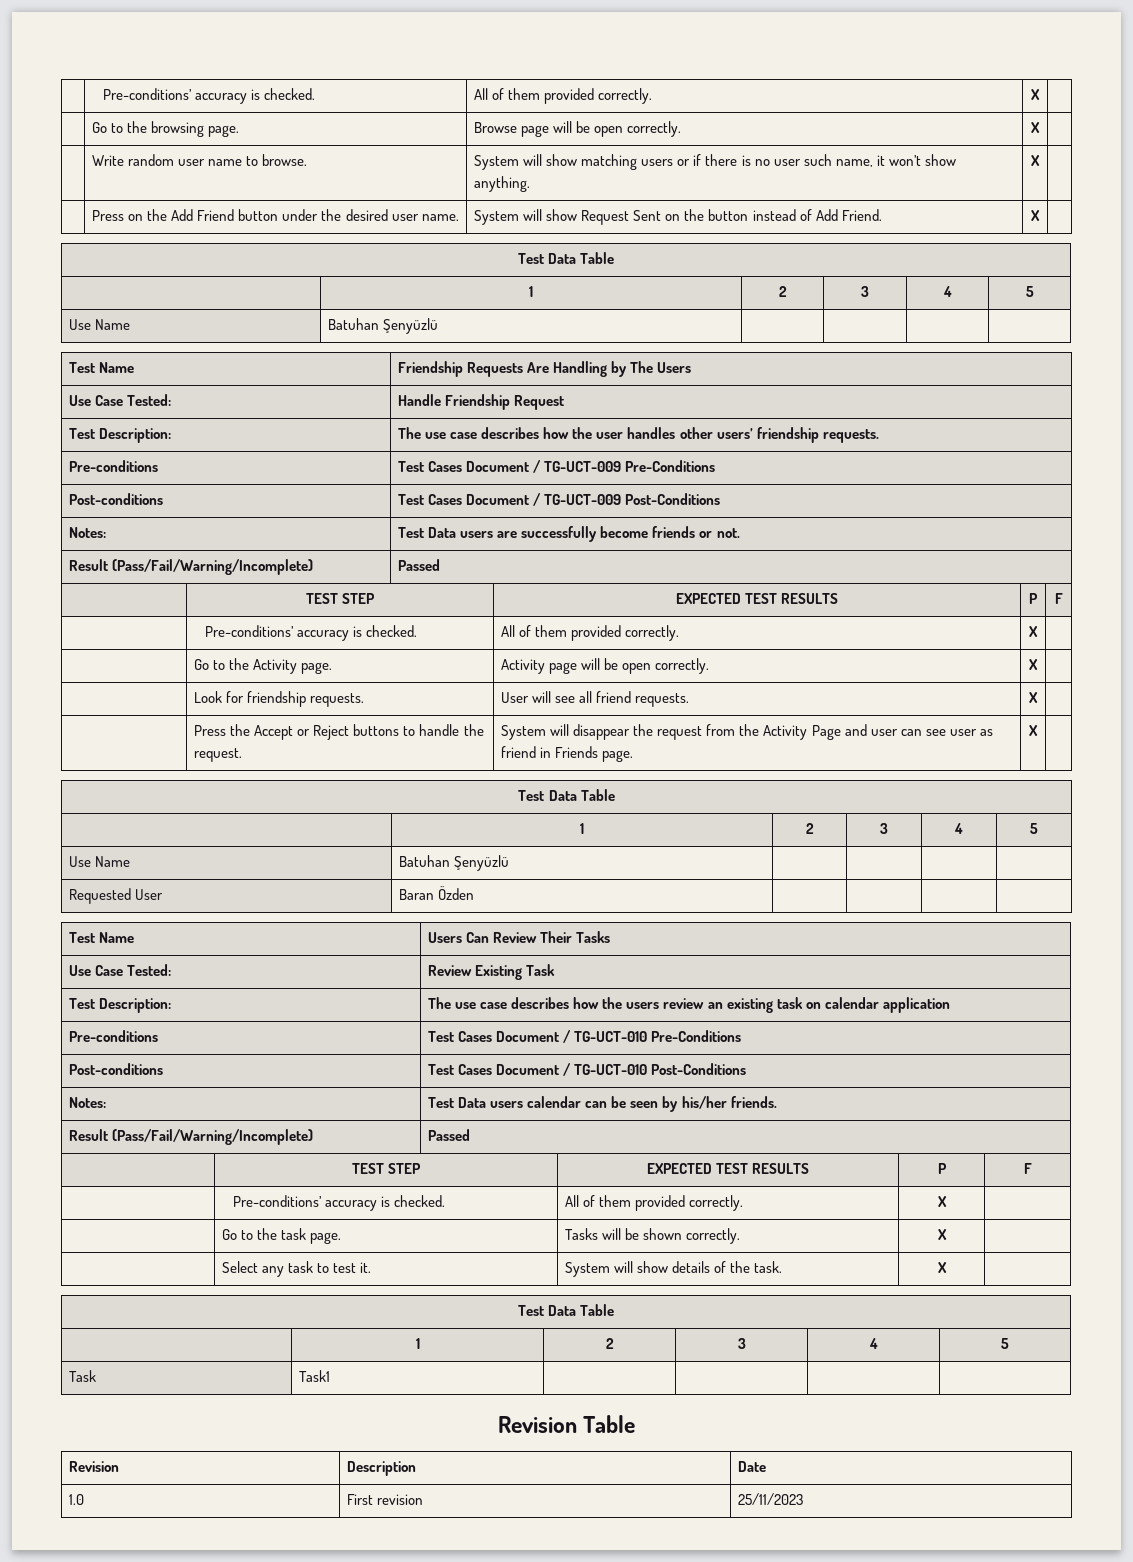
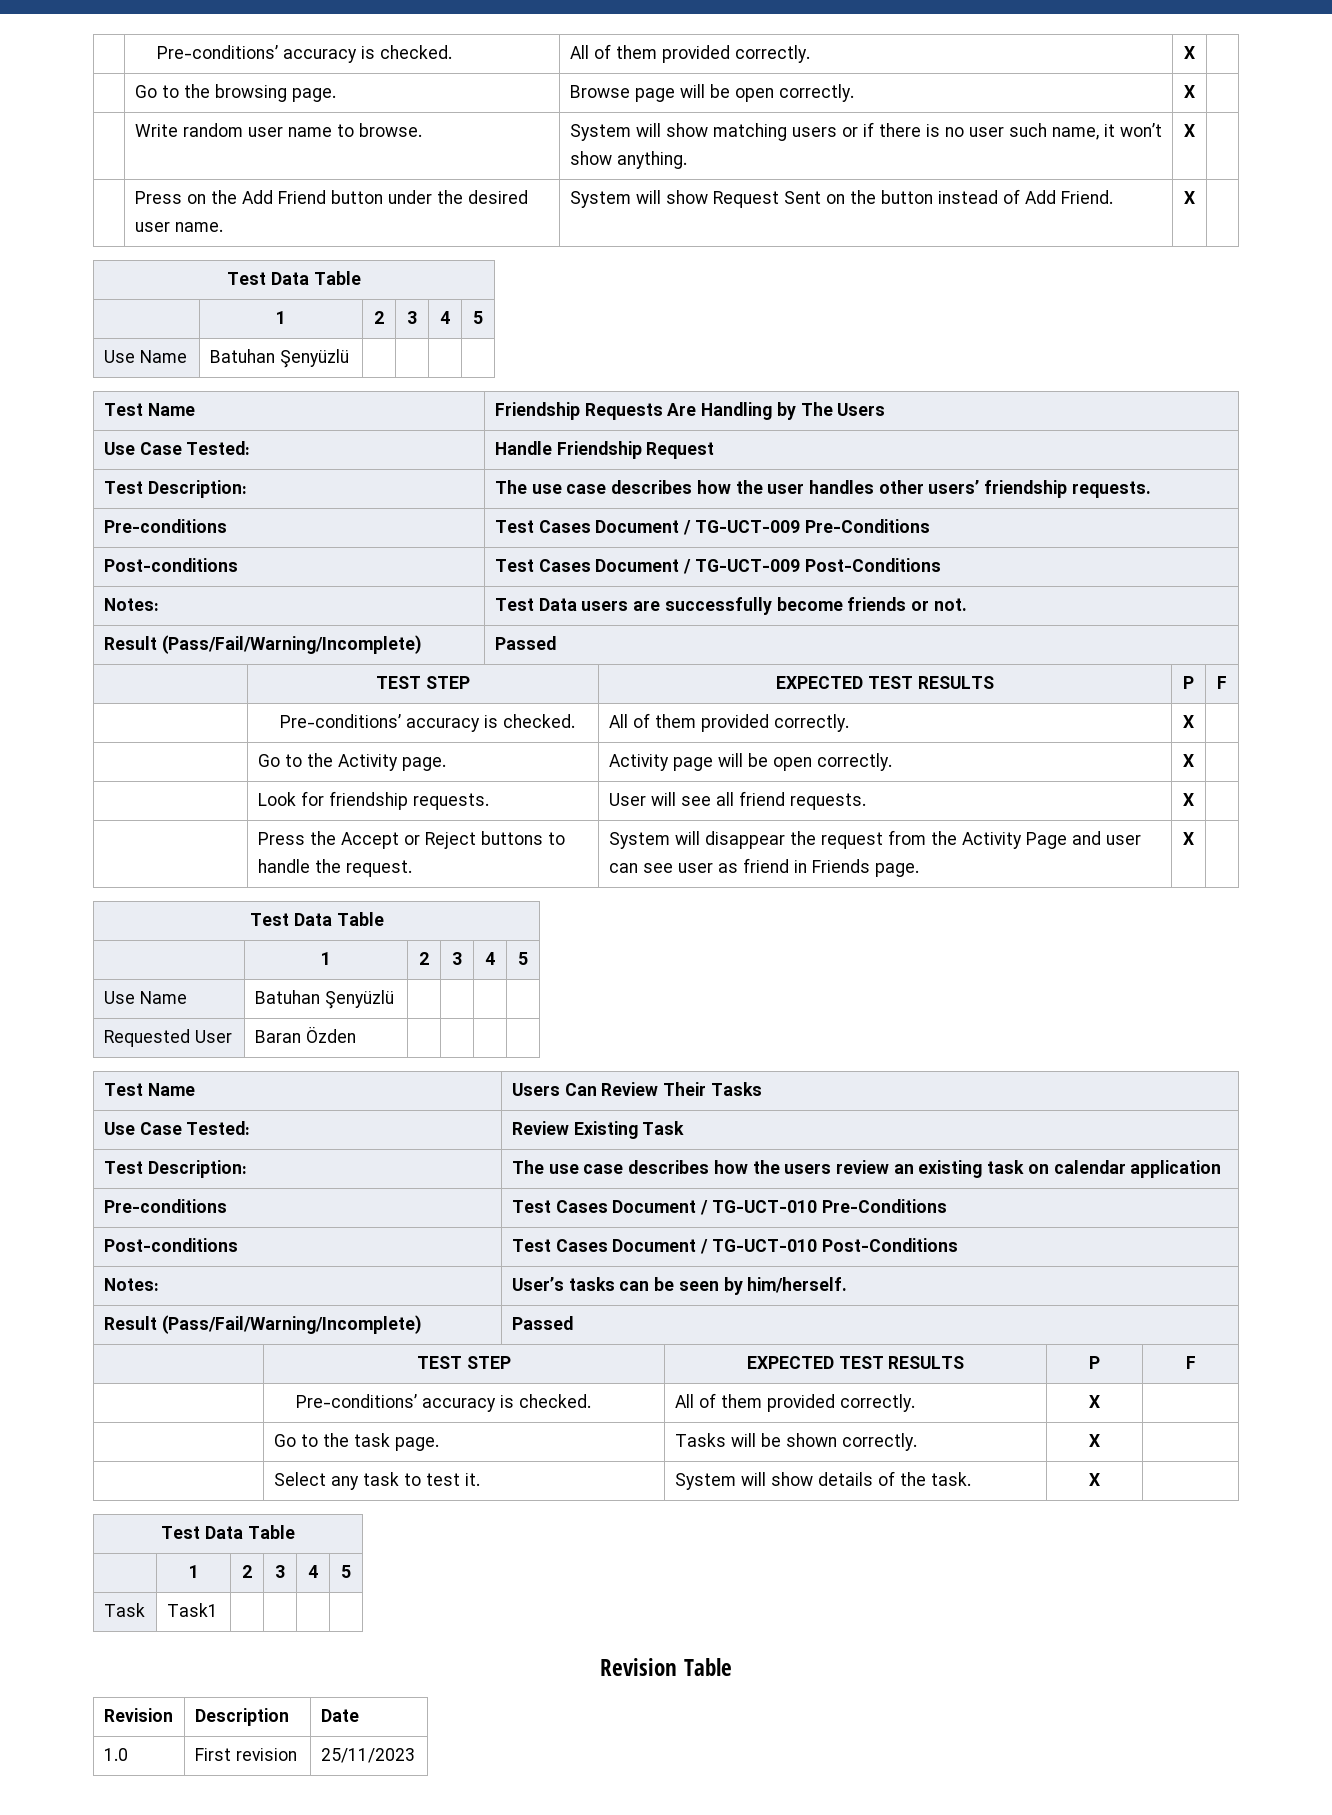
- Notes: | Test Data users calendar can be seen by his/her friends.
+ Notes: | User’s tasks can be seen by him/herself.

